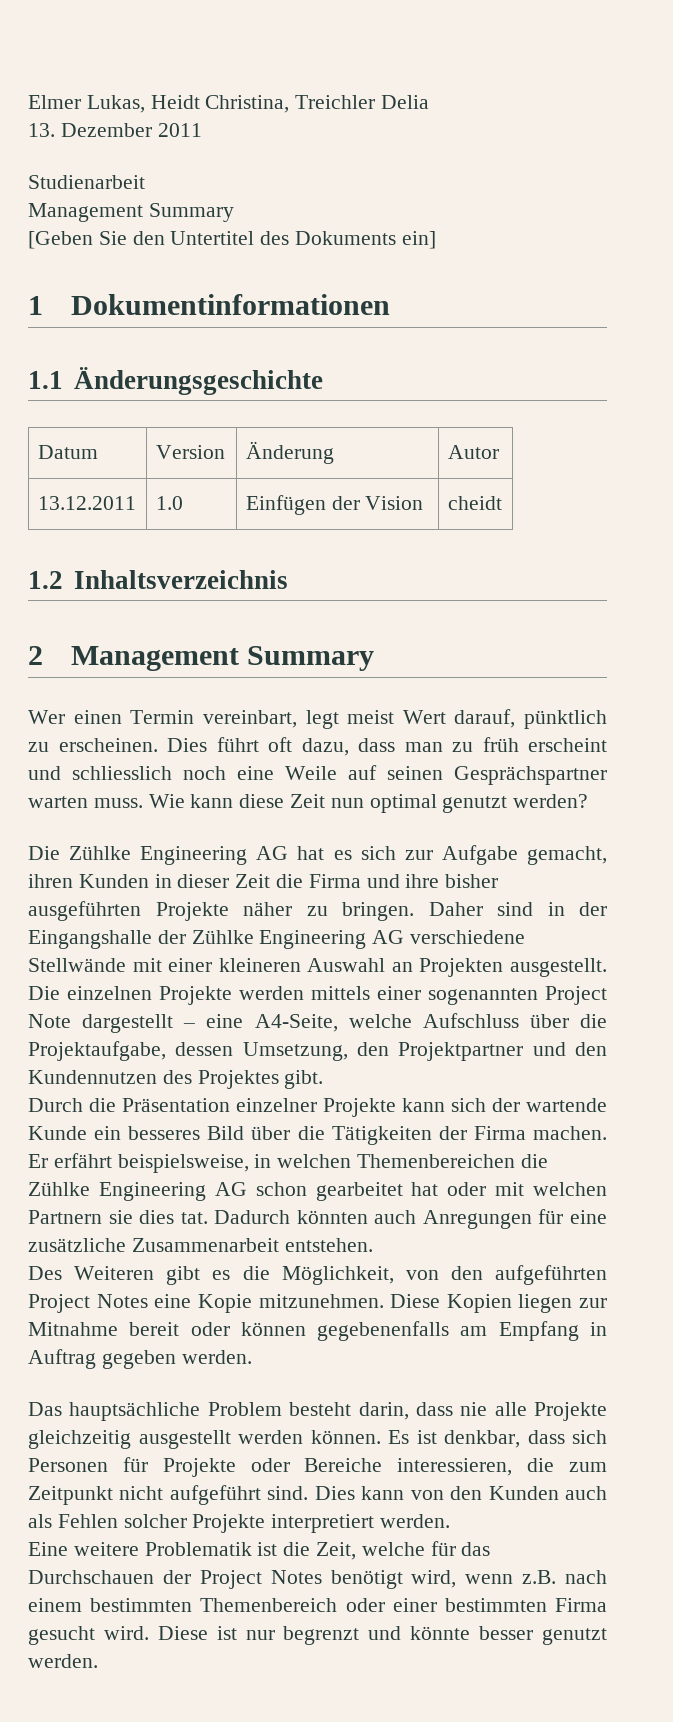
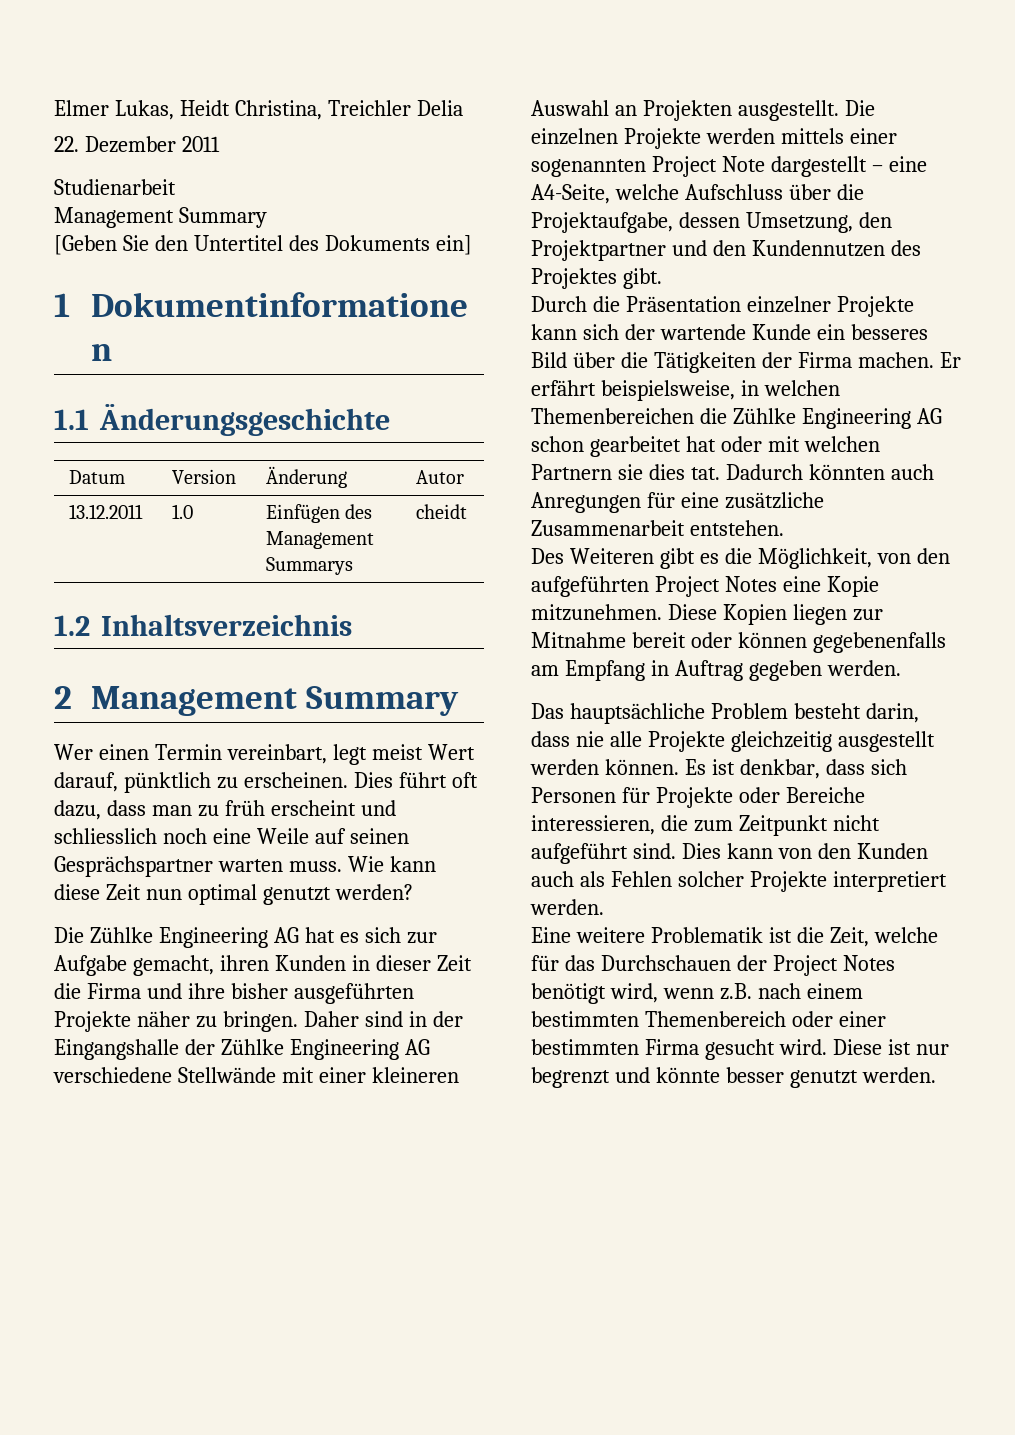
- 13. Dezember 2011
+ 22. Dezember 2011
- 13.12.2011 | 1.0 | Einfügen der Vision | cheidt
+ 13.12.2011 | 1.0 | Einfügen des Management Summarys | cheidt

